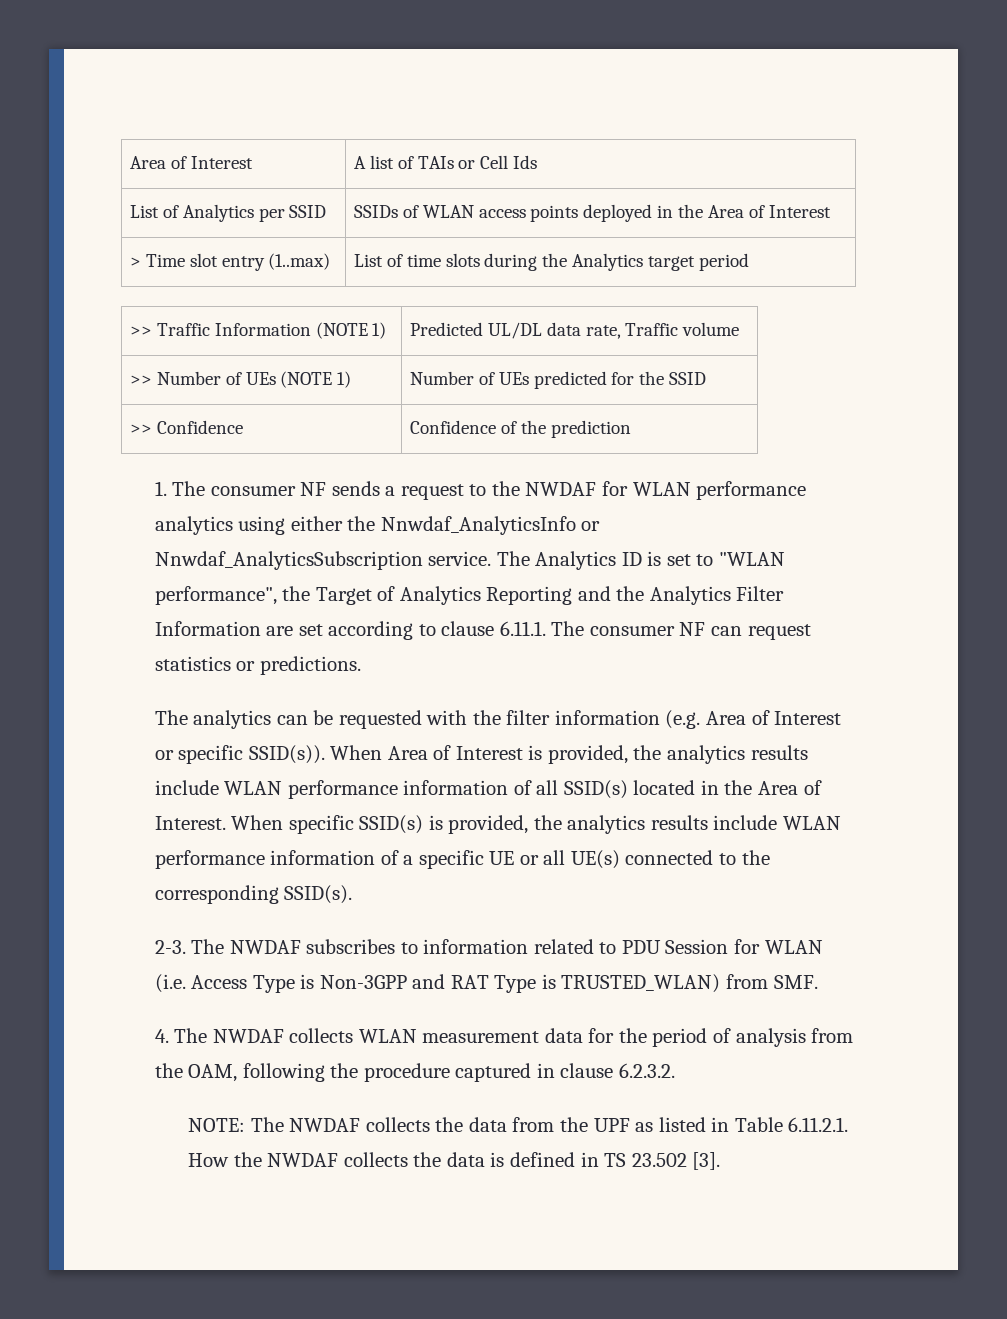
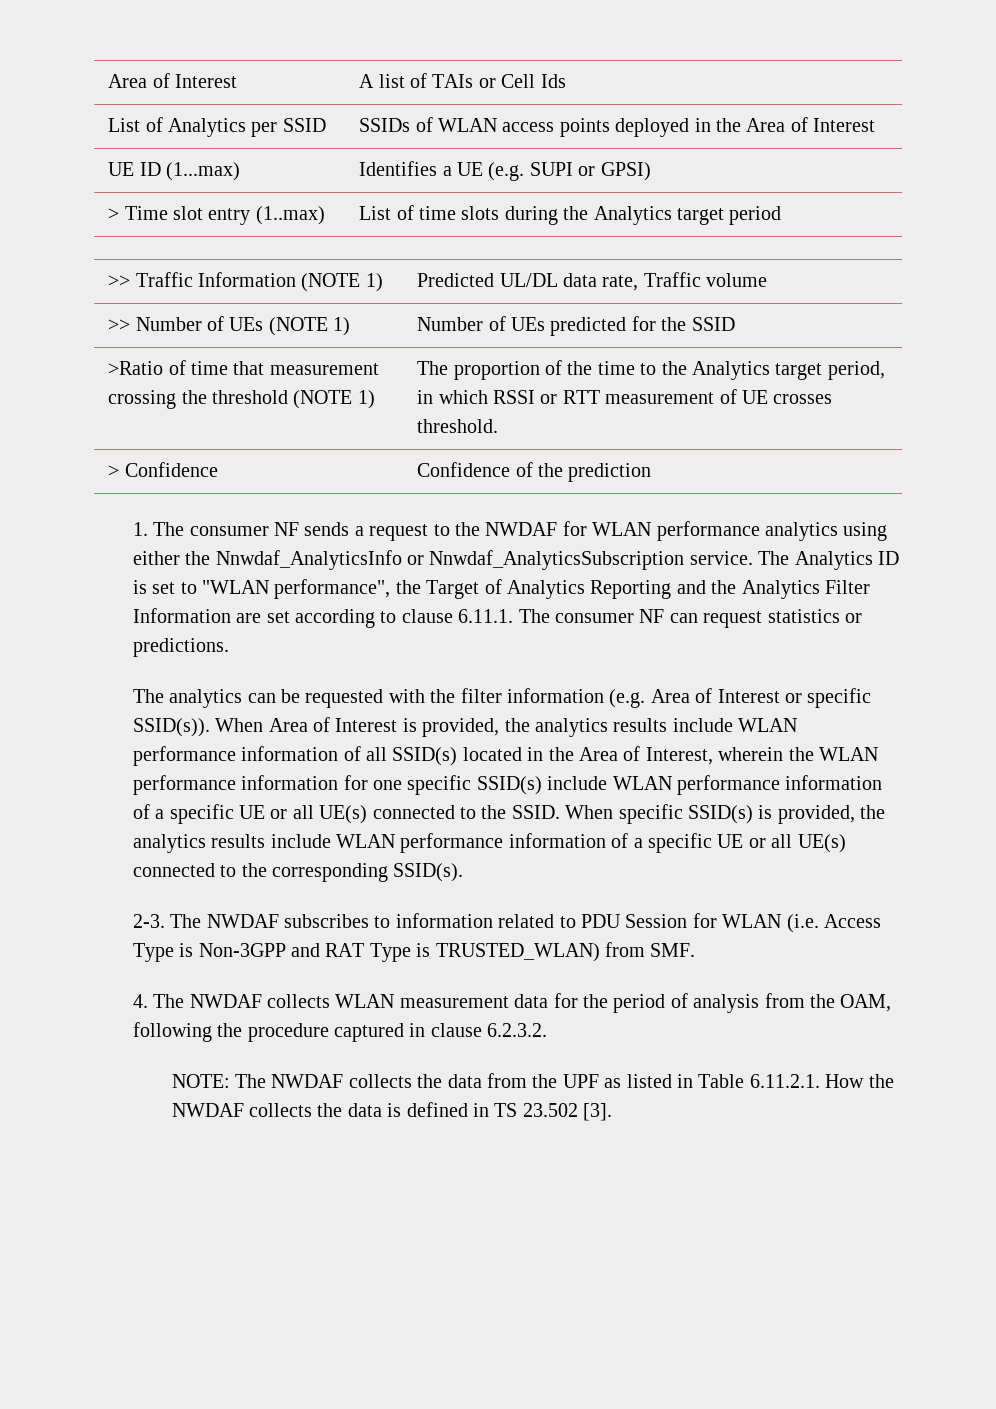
+ UE ID (1...max) | Identifies a UE (e.g. SUPI or GPSI)
- >> Confidence | Confidence of the prediction
+ >Ratio of time that measurement crossing the threshold (NOTE 1) | The proportion of the time to the Analytics target period, in which RSSI or RTT measurement of UE crosses threshold.
+ > Confidence | Confidence of the prediction
- When Area of Interest is provided, the analytics results include WLAN performance information of all SSID(s) located in the Area of Interest.
+ When Area of Interest is provided, the analytics results include WLAN performance information of all SSID(s) located in the Area of Interest, wherein the WLAN performance information for one specific SSID(s) include WLAN performance information of a specific UE or all UE(s) connected to the SSID.

